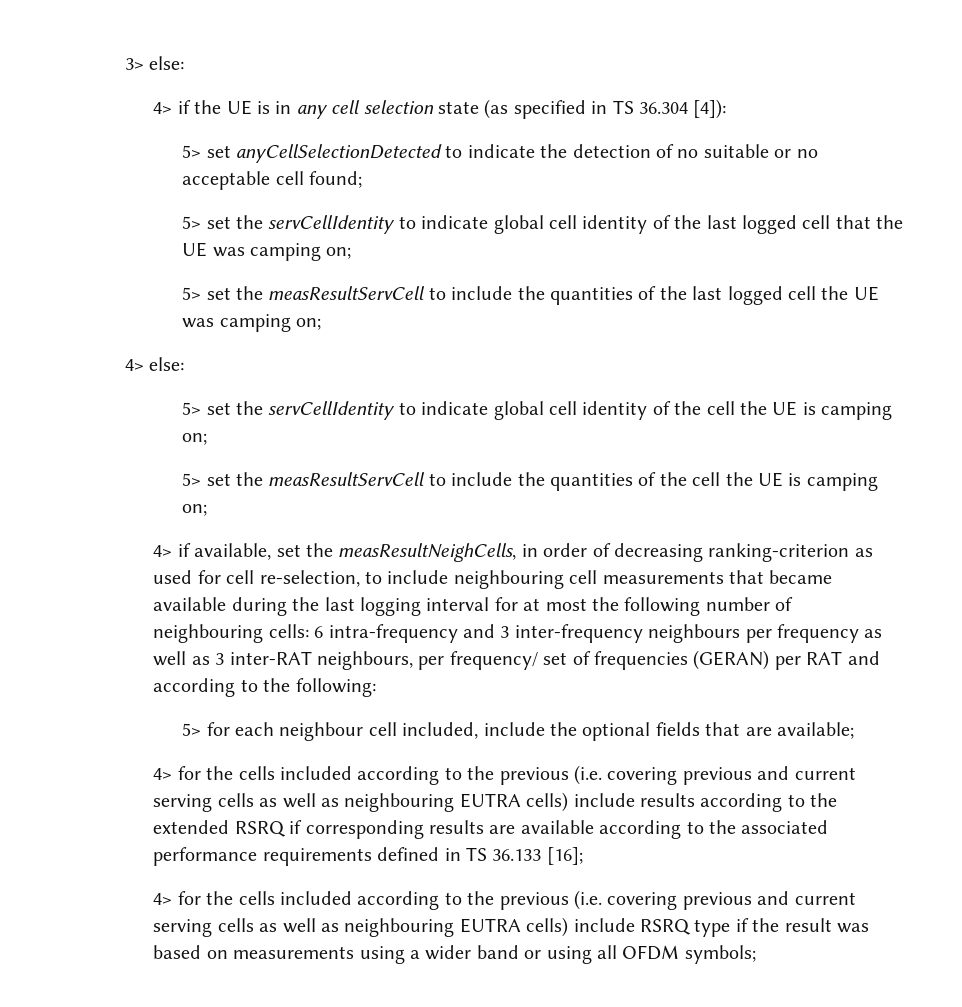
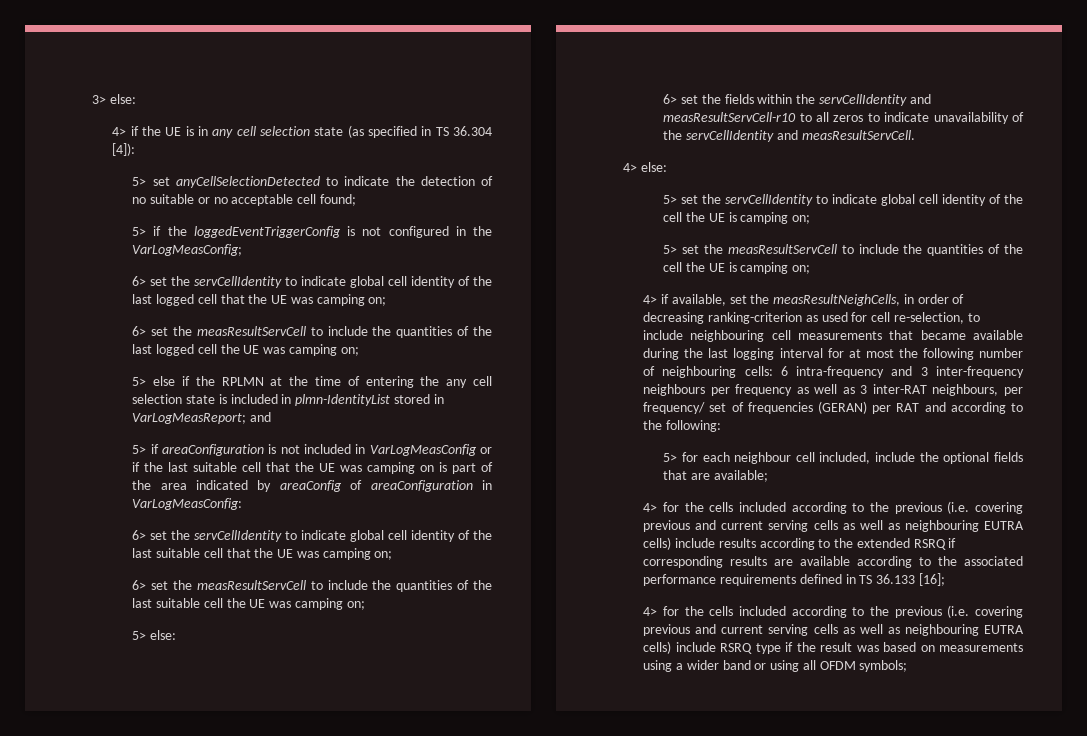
- 5> set the servCellIdentity to indicate global cell identity of the last logged cell that the UE was camping on;
+ 5> if the loggedEventTriggerConfig is not configured in the VarLogMeasConfig;
+ 6> set the servCellIdentity to indicate global cell identity of the last logged cell that the UE was camping on;
- 5> set the measResultServCell to include the quantities of the last logged cell the UE was camping on;
+ 6> set the measResultServCell to include the quantities of the last logged cell the UE was camping on;
+ 5> else if the RPLMN at the time of entering the any cell selection state is included in plmn-IdentityList stored in VarLogMeasReport; and
+ 5> if areaConfiguration is not included in VarLogMeasConfig or if the last suitable cell that the UE was camping on is part of the area indicated by areaConfig of areaConfiguration in VarLogMeasConfig:
+ 6> set the servCellIdentity to indicate global cell identity of the last suitable cell that the UE was camping on;
+ 6> set the measResultServCell to include the quantities of the last suitable cell the UE was camping on;
+ 5> else:
+ 6> set the fields within the servCellIdentity and measResultServCell-r10 to all zeros to indicate unavailability of the servCellIdentity and measResultServCell.

